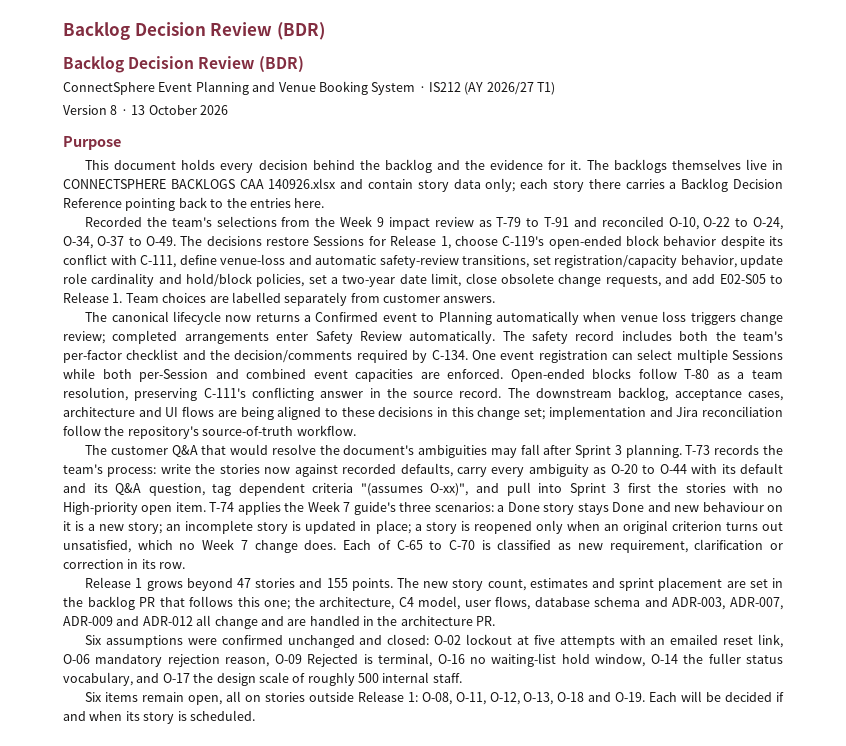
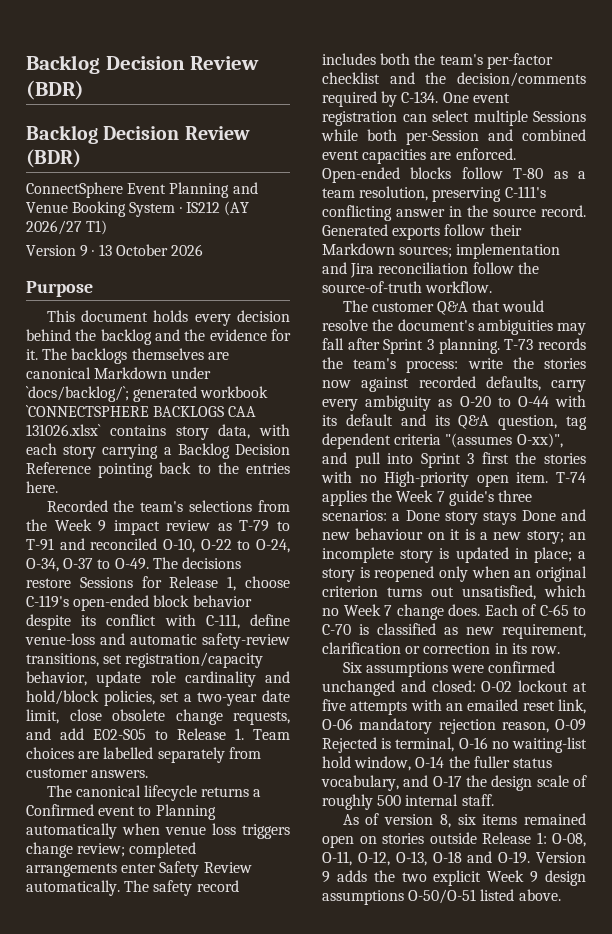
- Version 8 · 13 October 2026
+ Version 9 · 13 October 2026
- The backlogs themselves live in CONNECTSPHERE BACKLOGS CAA 140926.xlsx and contain story data only; each story there carries a Backlog Decision Reference pointing back to the entries here.
+ The backlogs themselves are canonical Markdown under `docs/backlog/`; generated workbook `CONNECTSPHERE BACKLOGS CAA 131026.xlsx` contains story data, with each story carrying a Backlog Decision Reference pointing back to the entries here.
- The canonical lifecycle now returns a Confirmed event to Planning automatically when venue loss triggers change review; completed arrangements enter Safety Review automatically.
+ The canonical lifecycle returns a Confirmed event to Planning automatically when venue loss triggers change review; completed arrangements enter Safety Review automatically.
- The downstream backlog, acceptance cases, architecture and UI flows are being aligned to these decisions in this change set; implementation and Jira reconciliation follow the repository's source-of-truth workflow.
+ Generated exports follow their Markdown sources; implementation and Jira reconciliation follow the source-of-truth workflow.
- Release 1 grows beyond 47 stories and 155 points. The new story count, estimates and sprint placement are set in the backlog PR that follows this one; the architecture, C4 model, user flows, database schema and ADR-003, ADR-007, ADR-009 and ADR-012 all change and are handled in the architecture PR.
- Six items remain open, all on stories outside Release 1: O-08, O-11, O-12, O-13, O-18 and O-19.
+ As of version 8, six items remained open on stories outside Release 1: O-08, O-11, O-12, O-13, O-18 and O-19.
- Each will be decided if and when its story is scheduled.
+ Version 9 adds the two explicit Week 9 design assumptions O-50/O-51 listed above.

